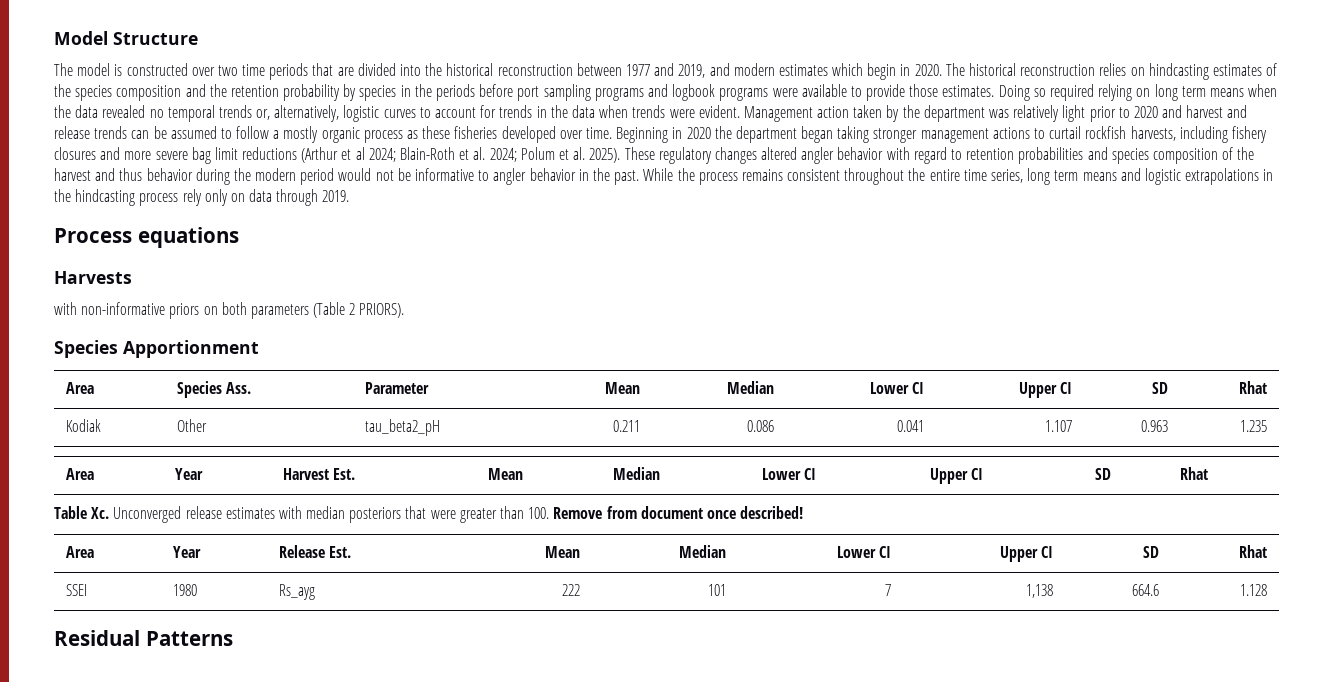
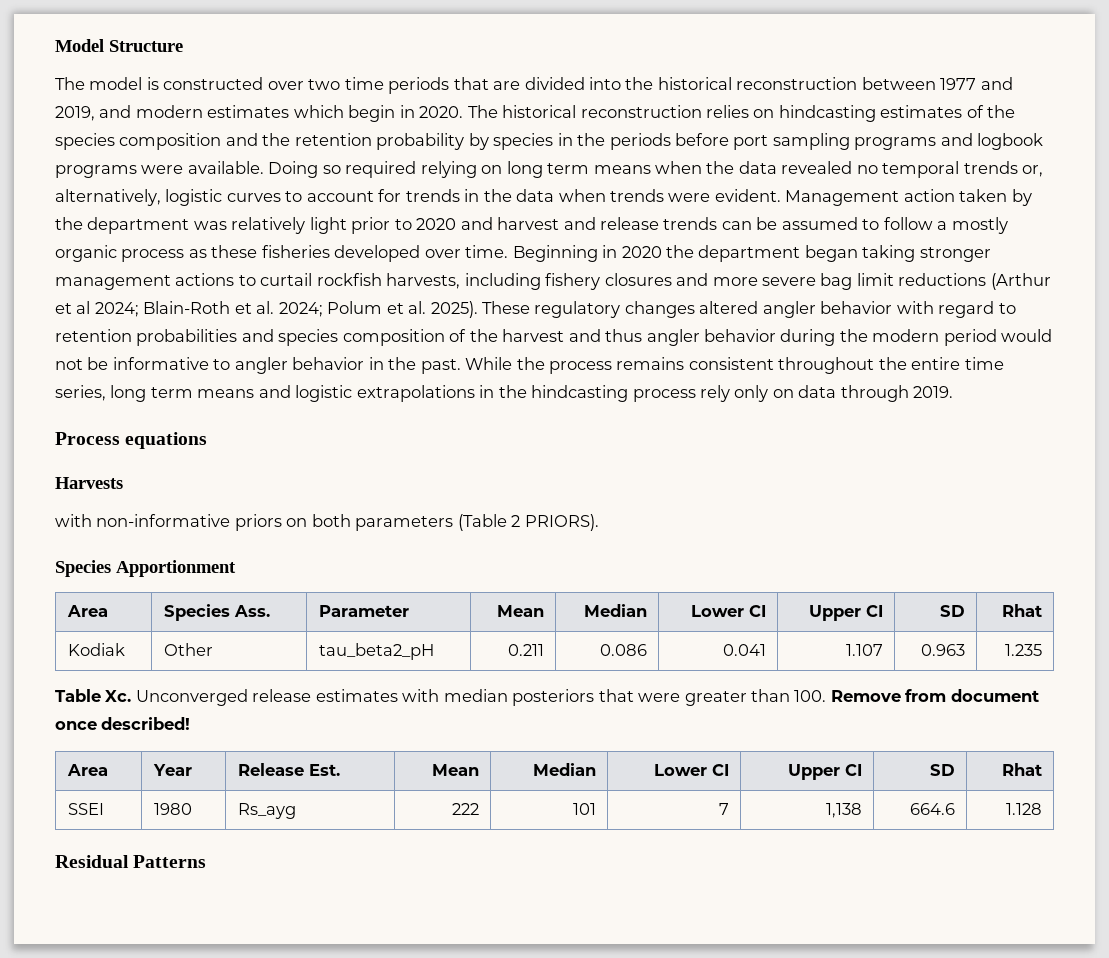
- The historical reconstruction relies on hindcasting estimates of the species composition and the retention probability by species in the periods before port sampling programs and logbook programs were available to provide those estimates.
+ The historical reconstruction relies on hindcasting estimates of the species composition and the retention probability by species in the periods before port sampling programs and logbook programs were available.
- These regulatory changes altered angler behavior with regard to retention probabilities and species composition of the harvest and thus behavior during the modern period would not be informative to angler behavior in the past.
+ These regulatory changes altered angler behavior with regard to retention probabilities and species composition of the harvest and thus angler behavior during the modern period would not be informative to angler behavior in the past.
- Area | Year | Harvest Est. | Mean | Median | Lower CI | Upper CI | SD | Rhat

